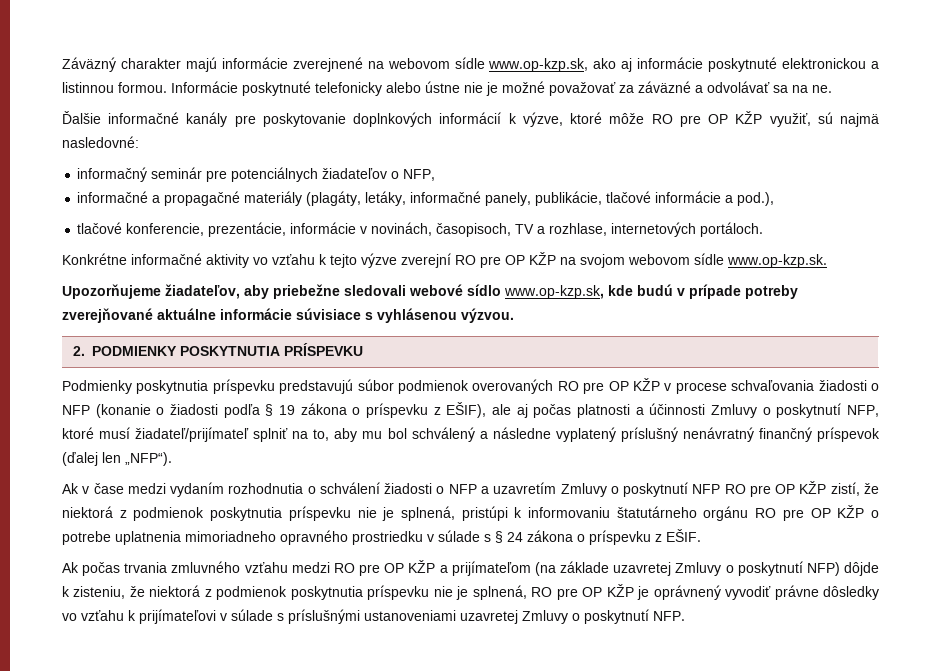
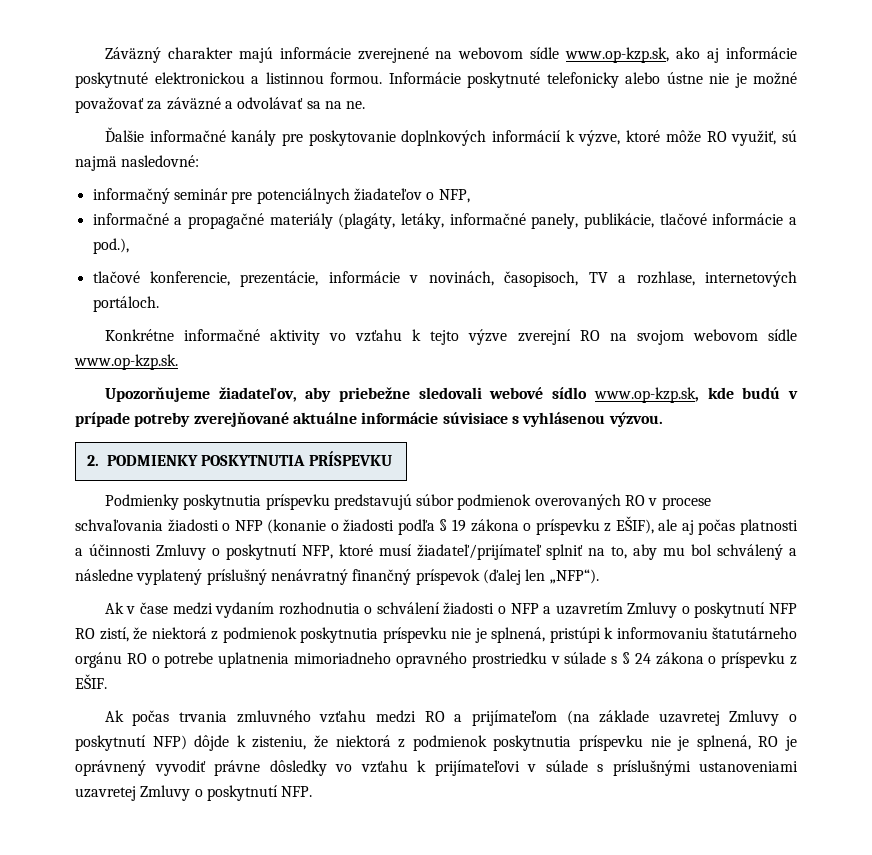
- Ďalšie informačné kanály pre poskytovanie doplnkových informácií k výzve, ktoré môže RO pre OP KŽP využiť, sú najmä nasledovné:
+ Ďalšie informačné kanály pre poskytovanie doplnkových informácií k výzve, ktoré môže RO využiť, sú najmä nasledovné:
- Konkrétne informačné aktivity vo vzťahu k tejto výzve zverejní RO pre OP KŽP na svojom webovom sídle www.op-kzp.sk.
+ Konkrétne informačné aktivity vo vzťahu k tejto výzve zverejní RO na svojom webovom sídle www.op-kzp.sk.
- Podmienky poskytnutia príspevku predstavujú súbor podmienok overovaných RO pre OP KŽP v procese schvaľovania žiadosti o NFP (konanie o žiadosti podľa § 19 zákona o príspevku z EŠIF), ale aj počas platnosti a účinnosti Zmluvy o poskytnutí NFP, ktoré musí žiadateľ/prijímateľ splniť na to, aby mu bol schválený a následne vyplatený príslušný nenávratný finančný príspevok (ďalej len „NFP“).
+ Podmienky poskytnutia príspevku predstavujú súbor podmienok overovaných RO v procese schvaľovania žiadosti o NFP (konanie o žiadosti podľa § 19 zákona o príspevku z EŠIF), ale aj počas platnosti a účinnosti Zmluvy o poskytnutí NFP, ktoré musí žiadateľ/prijímateľ splniť na to, aby mu bol schválený a následne vyplatený príslušný nenávratný finančný príspevok (ďalej len „NFP“).
- Ak v čase medzi vydaním rozhodnutia o schválení žiadosti o NFP a uzavretím Zmluvy o poskytnutí NFP RO pre OP KŽP zistí, že niektorá z podmienok poskytnutia príspevku nie je splnená, pristúpi k informovaniu štatutárneho orgánu RO pre OP KŽP o potrebe uplatnenia mimoriadneho opravného prostriedku v súlade s § 24 zákona o príspevku z EŠIF.
+ Ak v čase medzi vydaním rozhodnutia o schválení žiadosti o NFP a uzavretím Zmluvy o poskytnutí NFP RO zistí, že niektorá z podmienok poskytnutia príspevku nie je splnená, pristúpi k informovaniu štatutárneho orgánu RO o potrebe uplatnenia mimoriadneho opravného prostriedku v súlade s § 24 zákona o príspevku z EŠIF.
- Ak počas trvania zmluvného vzťahu medzi RO pre OP KŽP a prijímateľom (na základe uzavretej Zmluvy o poskytnutí NFP) dôjde k zisteniu, že niektorá z podmienok poskytnutia príspevku nie je splnená, RO pre OP KŽP je oprávnený vyvodiť právne dôsledky vo vzťahu k prijímateľovi v súlade s príslušnými ustanoveniami uzavretej Zmluvy o poskytnutí NFP.
+ Ak počas trvania zmluvného vzťahu medzi RO a prijímateľom (na základe uzavretej Zmluvy o poskytnutí NFP) dôjde k zisteniu, že niektorá z podmienok poskytnutia príspevku nie je splnená, RO je oprávnený vyvodiť právne dôsledky vo vzťahu k prijímateľovi v súlade s príslušnými ustanoveniami uzavretej Zmluvy o poskytnutí NFP.

